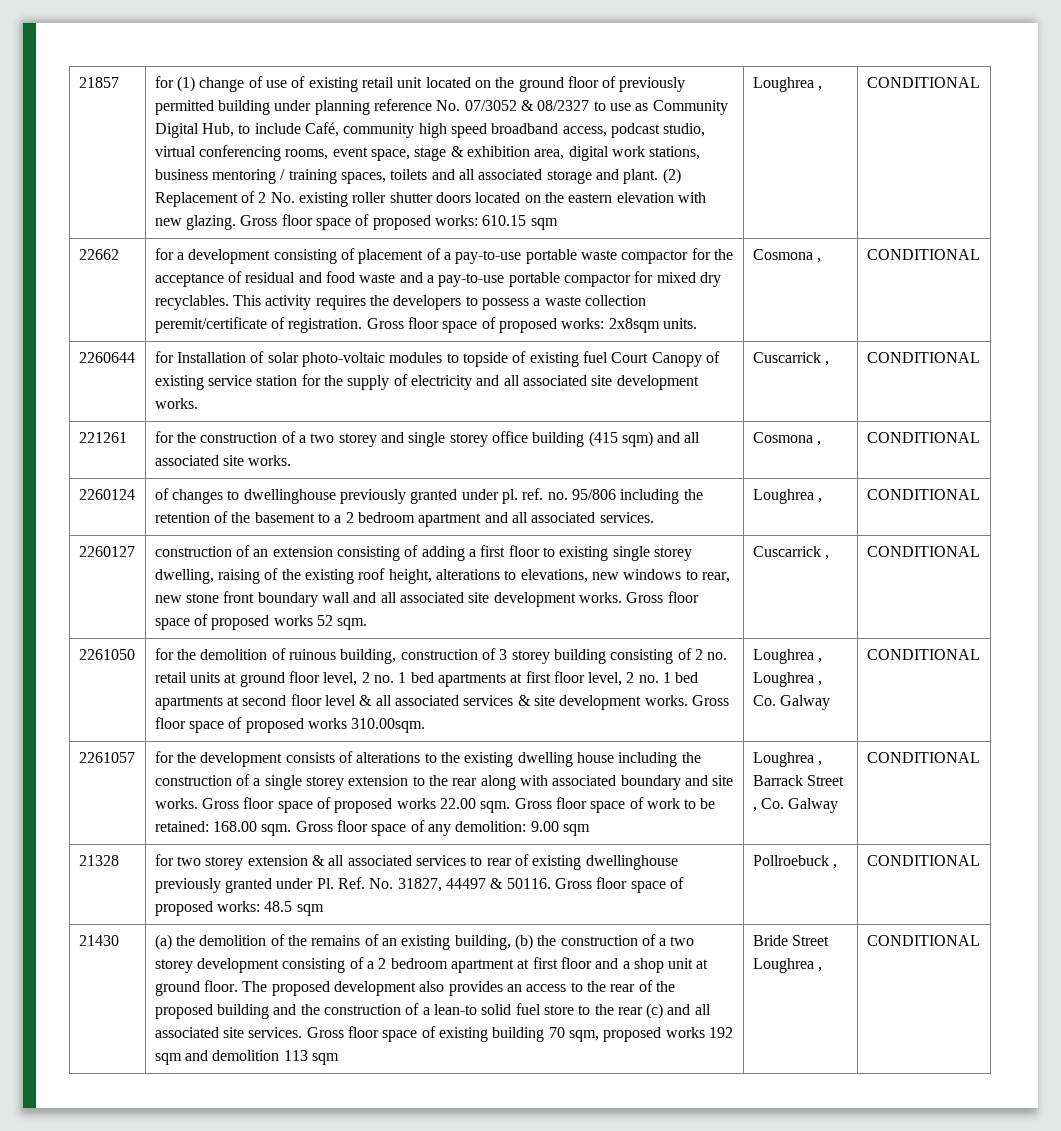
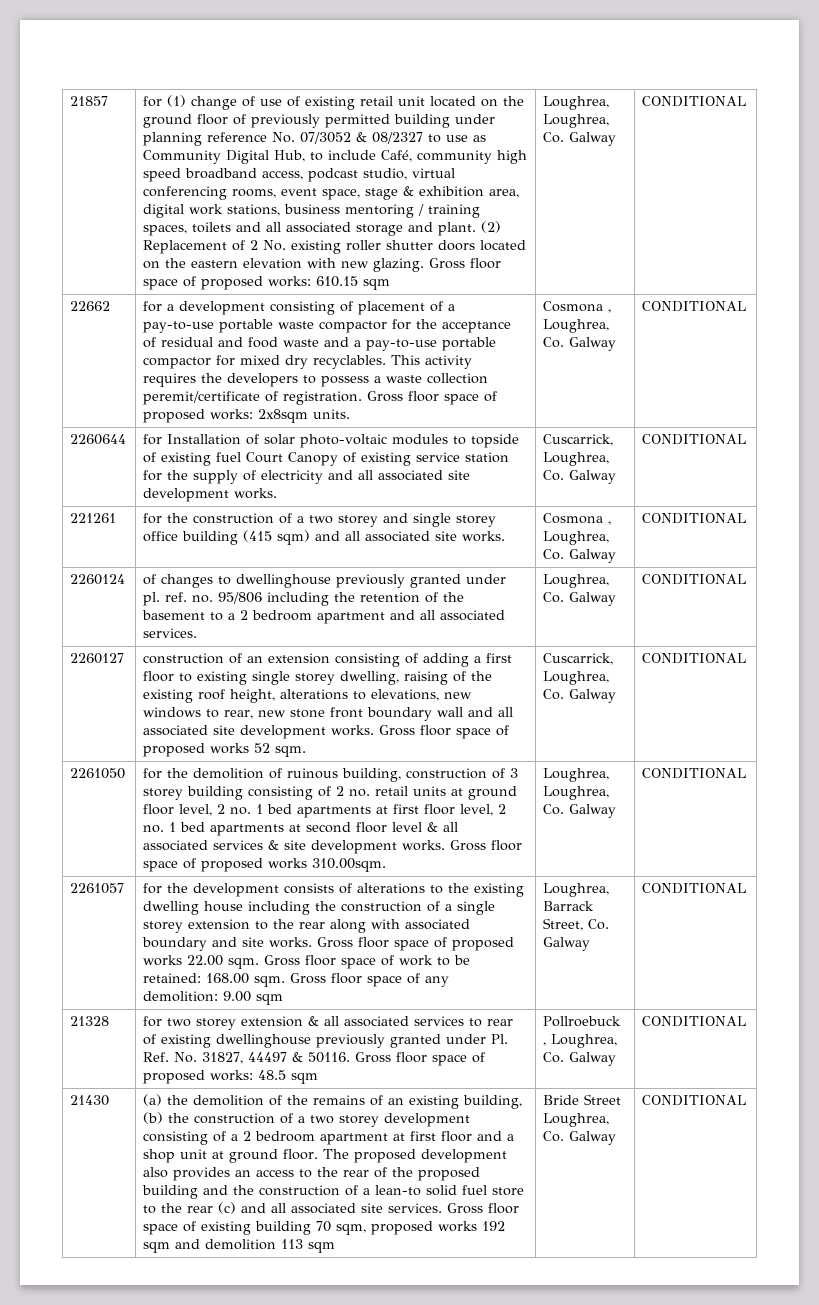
- Gross floor space of proposed works: 610.15 sqm | Loughrea ,
+ Gross floor space of proposed works: 610.15 sqm | Loughrea, Loughrea, Co. Galway
- Gross floor space of proposed works: 2x8sqm units. | Cosmona ,
+ Gross floor space of proposed works: 2x8sqm units. | Cosmona , Loughrea, Co. Galway
- 2260644 | for Installation of solar photo-voltaic modules to topside of existing fuel Court Canopy of existing service station for the supply of electricity and all associated site development works. | Cuscarrick , | CONDITIONAL
+ 2260644 | for Installation of solar photo-voltaic modules to topside of existing fuel Court Canopy of existing service station for the supply of electricity and all associated site development works. | Cuscarrick, Loughrea, Co. Galway | CONDITIONAL
- 221261 | for the construction of a two storey and single storey office building (415 sqm) and all associated site works. | Cosmona , | CONDITIONAL
+ 221261 | for the construction of a two storey and single storey office building (415 sqm) and all associated site works. | Cosmona , Loughrea, Co. Galway | CONDITIONAL
- 2260124 | of changes to dwellinghouse previously granted under pl. ref. no. 95/806 including the retention of the basement to a 2 bedroom apartment and all associated services. | Loughrea , | CONDITIONAL
+ 2260124 | of changes to dwellinghouse previously granted under pl. ref. no. 95/806 including the retention of the basement to a 2 bedroom apartment and all associated services. | Loughrea, Co. Galway | CONDITIONAL
- Gross floor space of proposed works 52 sqm. | Cuscarrick ,
+ Gross floor space of proposed works 52 sqm. | Cuscarrick, Loughrea, Co. Galway
- Gross floor space of proposed works 310.00sqm. | Loughrea , Loughrea , Co. Galway
+ Gross floor space of proposed works 310.00sqm. | Loughrea, Loughrea, Co. Galway
- Loughrea , Barrack Street , Co. Galway
+ Loughrea, Barrack Street, Co. Galway
- 21328 | for two storey extension & all associated services to rear of existing dwellinghouse previously granted under Pl. Ref. No. 31827, 44497 & 50116. Gross floor space of proposed works: 48.5 sqm | Pollroebuck , | CONDITIONAL
+ 21328 | for two storey extension & all associated services to rear of existing dwellinghouse previously granted under Pl. Ref. No. 31827, 44497 & 50116. Gross floor space of proposed works: 48.5 sqm | Pollroebuck , Loughrea, Co. Galway | CONDITIONAL
- Bride Street Loughrea ,
+ Bride Street Loughrea, Co. Galway

